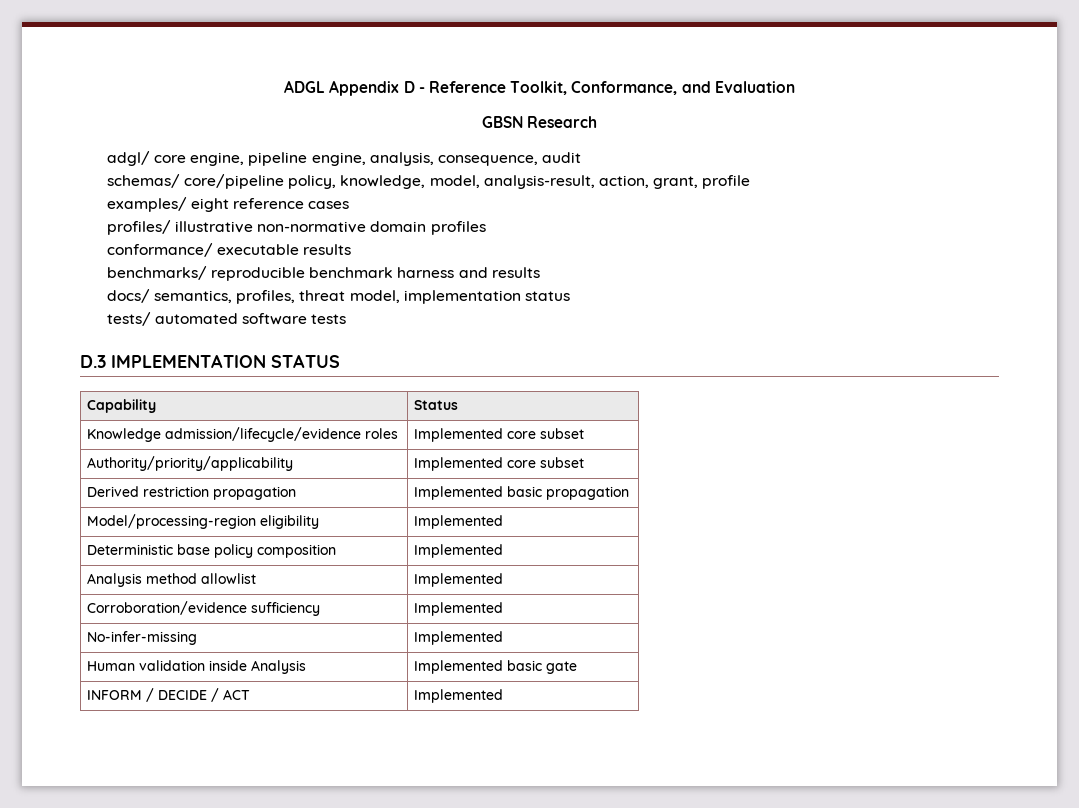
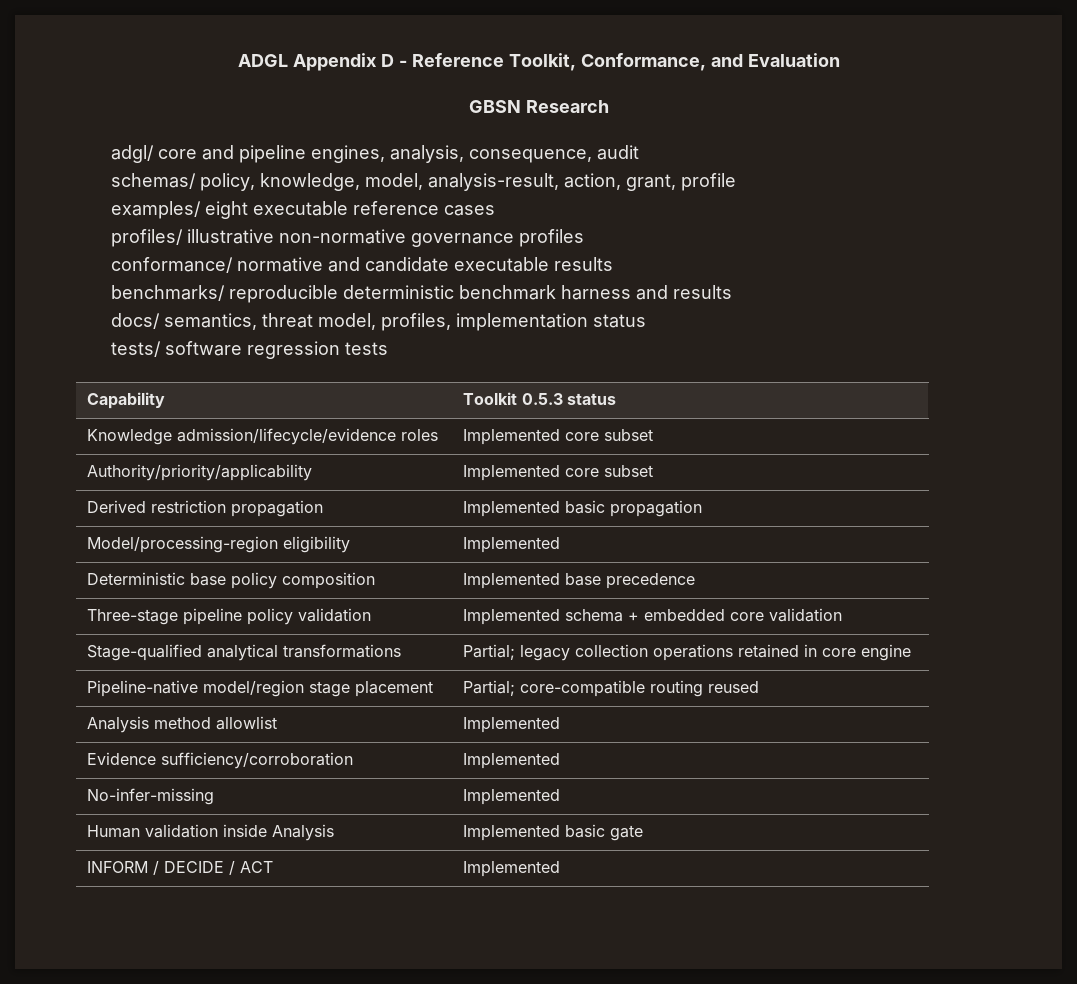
- adgl/ core engine, pipeline engine, analysis, consequence, audit
+ adgl/ core and pipeline engines, analysis, consequence, audit
- schemas/ core/pipeline policy, knowledge, model, analysis-result, action, grant, profile
+ schemas/ policy, knowledge, model, analysis-result, action, grant, profile
- examples/ eight reference cases
+ examples/ eight executable reference cases
- profiles/ illustrative non-normative domain profiles
+ profiles/ illustrative non-normative governance profiles
- conformance/ executable results
+ conformance/ normative and candidate executable results
- benchmarks/ reproducible benchmark harness and results
+ benchmarks/ reproducible deterministic benchmark harness and results
- docs/ semantics, profiles, threat model, implementation status
+ docs/ semantics, threat model, profiles, implementation status
- tests/ automated software tests
+ tests/ software regression tests
- D.3 IMPLEMENTATION STATUS
- Capability | Status
+ Capability | Toolkit 0.5.3 status
- Deterministic base policy composition | Implemented
+ Deterministic base policy composition | Implemented base precedence
+ Three-stage pipeline policy validation | Implemented schema + embedded core validation
+ Stage-qualified analytical transformations | Partial; legacy collection operations retained in core engine
+ Pipeline-native model/region stage placement | Partial; core-compatible routing reused
- Corroboration/evidence sufficiency | Implemented
+ Evidence sufficiency/corroboration | Implemented

